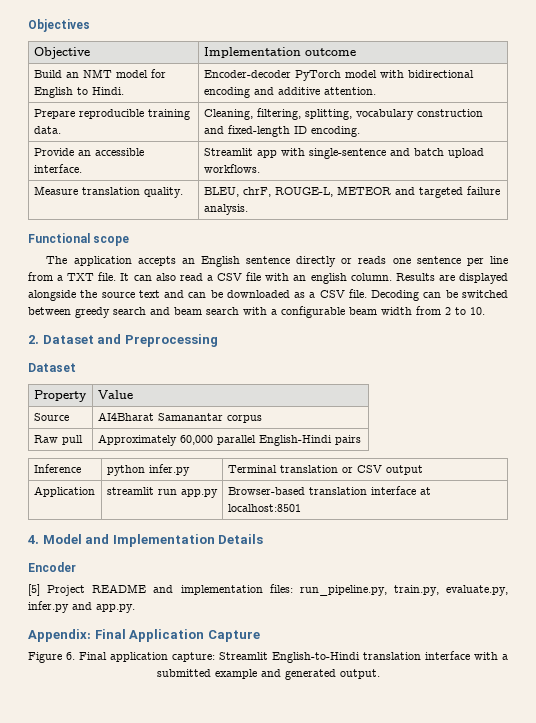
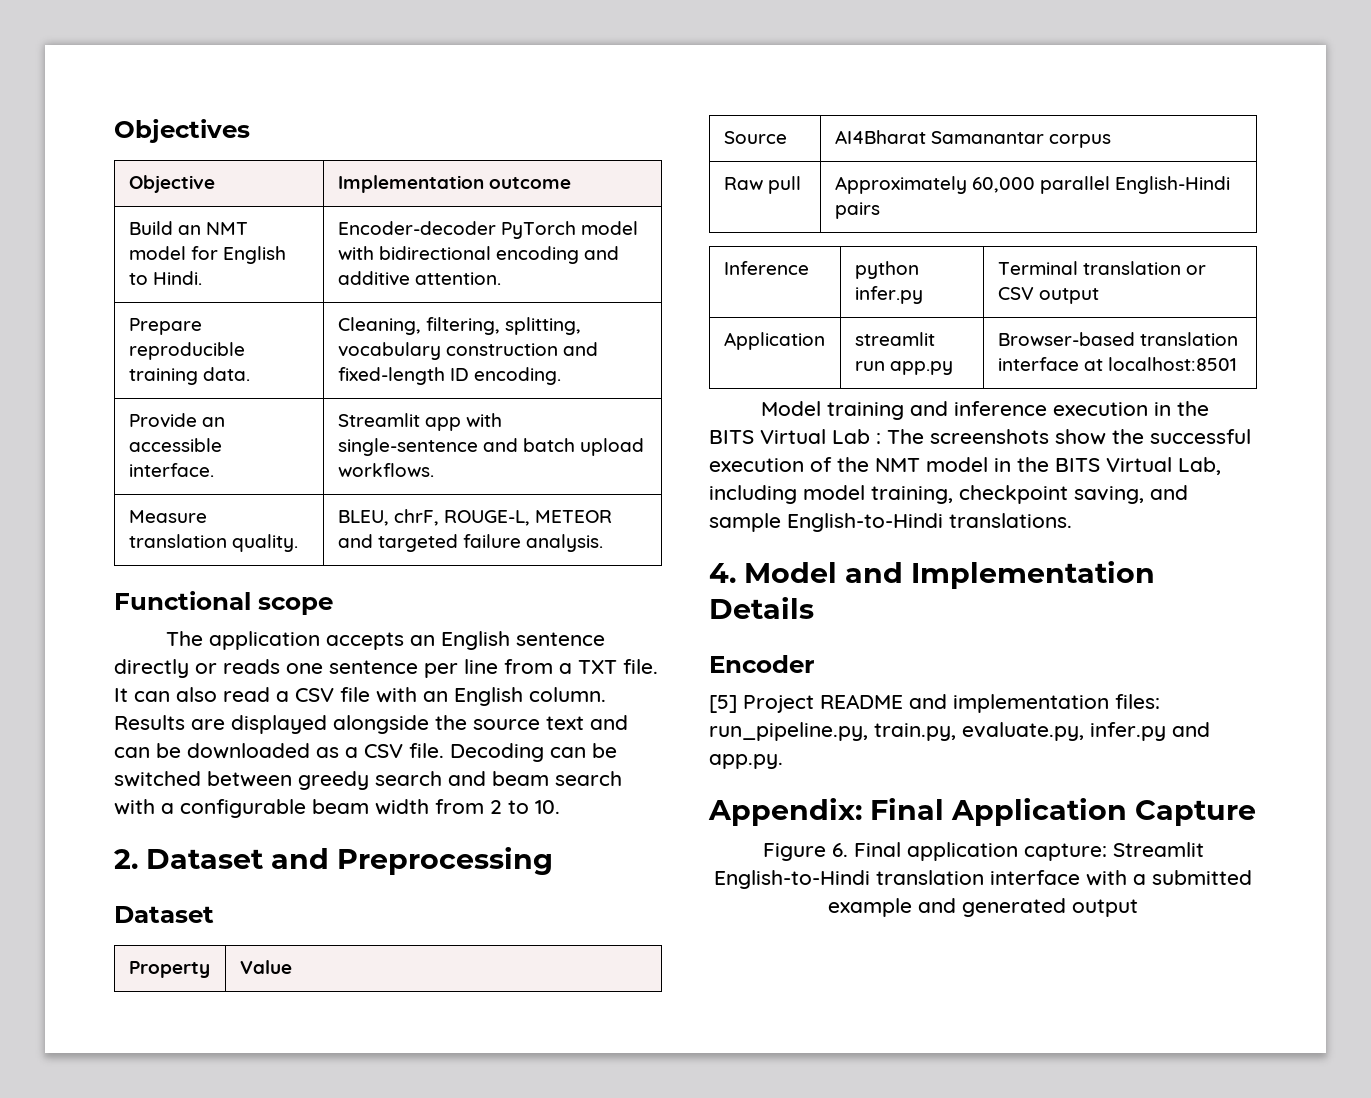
- It can also read a CSV file with an english column.
+ It can also read a CSV file with an English column.
+ Model training and inference execution in the BITS Virtual Lab : The screenshots show the successful execution of the NMT model in the BITS Virtual Lab, including model training, checkpoint saving, and sample English-to-Hindi translations.
- Figure 6. Final application capture: Streamlit English-to-Hindi translation interface with a submitted example and generated output.
+ Figure 6. Final application capture: Streamlit English-to-Hindi translation interface with a submitted example and generated output

